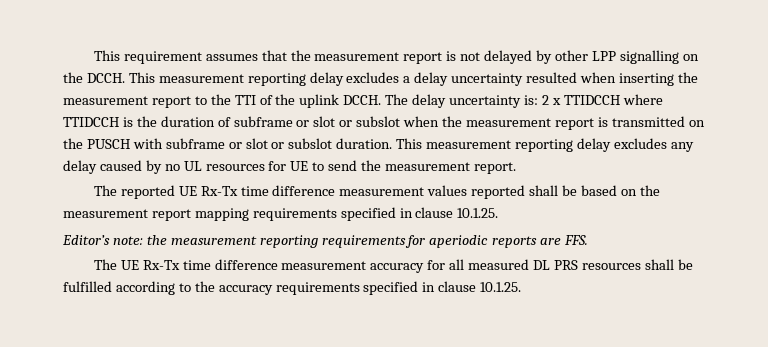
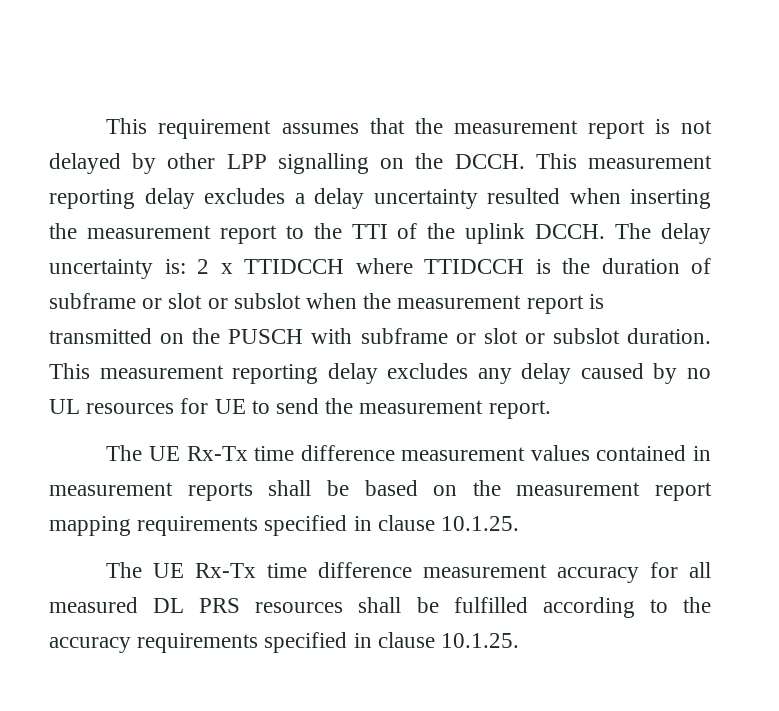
- The reported UE Rx-Tx time difference measurement values reported shall be based on the measurement report mapping requirements specified in clause 10.1.25.
+ The UE Rx-Tx time difference measurement values contained in measurement reports shall be based on the measurement report mapping requirements specified in clause 10.1.25.
- Editor’s note: the measurement reporting requirements for aperiodic reports are FFS.

